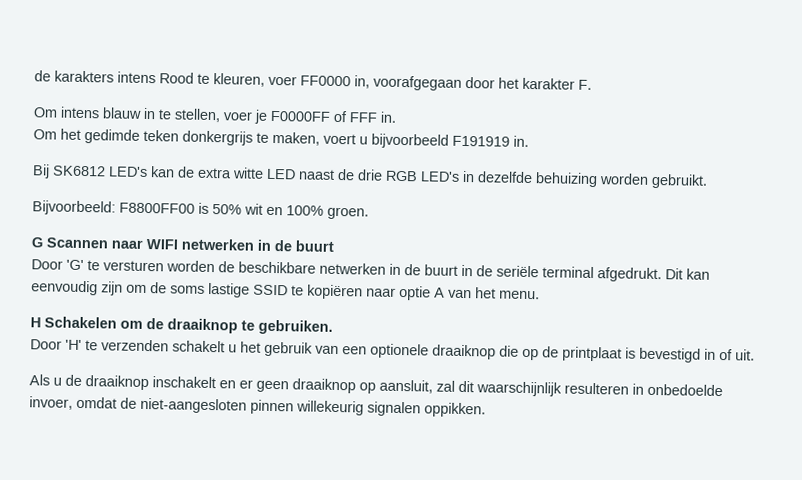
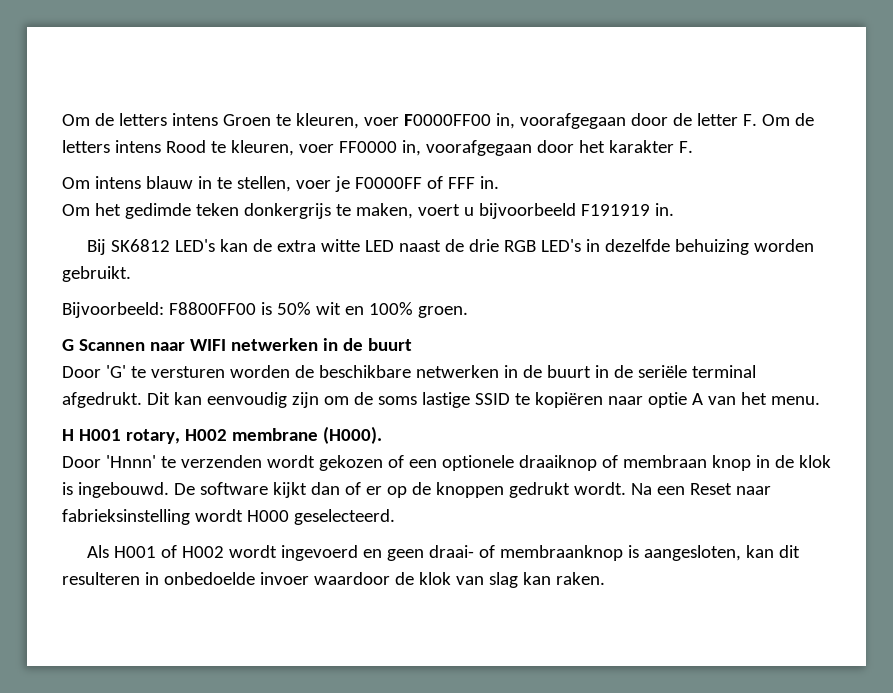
- de karakters intens Rood te kleuren, voer FF0000 in, voorafgegaan door het karakter F.
+ Om de letters intens Groen te kleuren, voer F0000FF00 in, voorafgegaan door de letter F. Om de letters intens Rood te kleuren, voer FF0000 in, voorafgegaan door het karakter F.
- H Schakelen om de draaiknop te gebruiken.
- Door 'H' te verzenden schakelt u het gebruik van een optionele draaiknop die op de printplaat is bevestigd in of uit.
- Als u de draaiknop inschakelt en er geen draaiknop op aansluit, zal dit waarschijnlijk resulteren in onbedoelde invoer, omdat de niet-aangesloten pinnen willekeurig signalen oppikken.
+ H H001 rotary, H002 membrane (H000).
+ Door 'Hnnn' te verzenden wordt gekozen of een optionele draaiknop of membraan knop in de klok is ingebouwd. De software kijkt dan of er op de knoppen gedrukt wordt. Na een Reset naar fabrieksinstelling wordt H000 geselecteerd.
+ Als H001 of H002 wordt ingevoerd en geen draai- of membraanknop is aangesloten, kan dit resulteren in onbedoelde invoer waardoor de klok van slag kan raken.

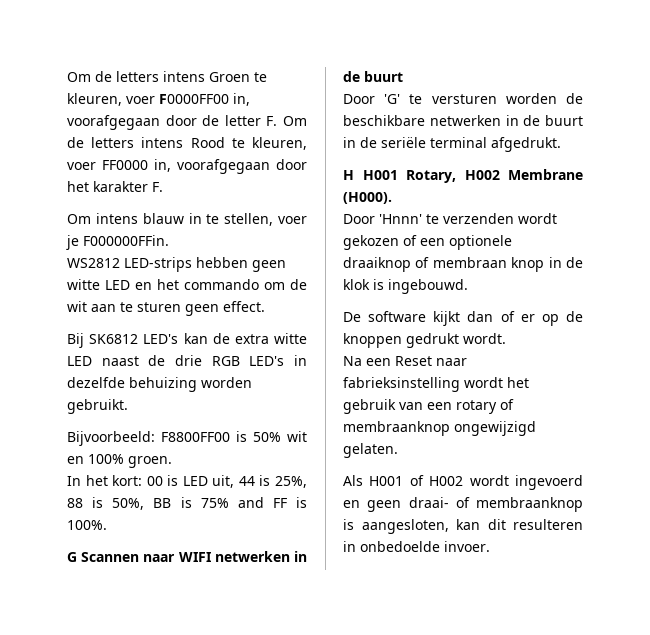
- Om intens blauw in te stellen, voer je F0000FF of FFF in.
- Om het gedimde teken donkergrijs te maken, voert u bijvoorbeeld F191919 in.
+ Om intens blauw in te stellen, voer je F000000FFin.
+ WS2812 LED-strips hebben geen witte LED en het commando om de wit aan te sturen geen effect.
+ In het kort: 00 is LED uit, 44 is 25%, 88 is 50%, BB is 75% and FF is 100%.
- Dit kan eenvoudig zijn om de soms lastige SSID te kopiëren naar optie A van het menu.
- H H001 rotary, H002 membrane (H000).
+ H H001 Rotary, H002 Membrane (H000).
- Door 'Hnnn' te verzenden wordt gekozen of een optionele draaiknop of membraan knop in de klok is ingebouwd. De software kijkt dan of er op de knoppen gedrukt wordt. Na een Reset naar fabrieksinstelling wordt H000 geselecteerd.
+ Door 'Hnnn' te verzenden wordt gekozen of een optionele draaiknop of membraan knop in de klok is ingebouwd.
+ De software kijkt dan of er op de knoppen gedrukt wordt.
+ Na een Reset naar fabrieksinstelling wordt het gebruik van een rotary of membraanknop ongewijzigd gelaten.
- Als H001 of H002 wordt ingevoerd en geen draai- of membraanknop is aangesloten, kan dit resulteren in onbedoelde invoer waardoor de klok van slag kan raken.
+ Als H001 of H002 wordt ingevoerd en geen draai- of membraanknop is aangesloten, kan dit resulteren in onbedoelde invoer.

